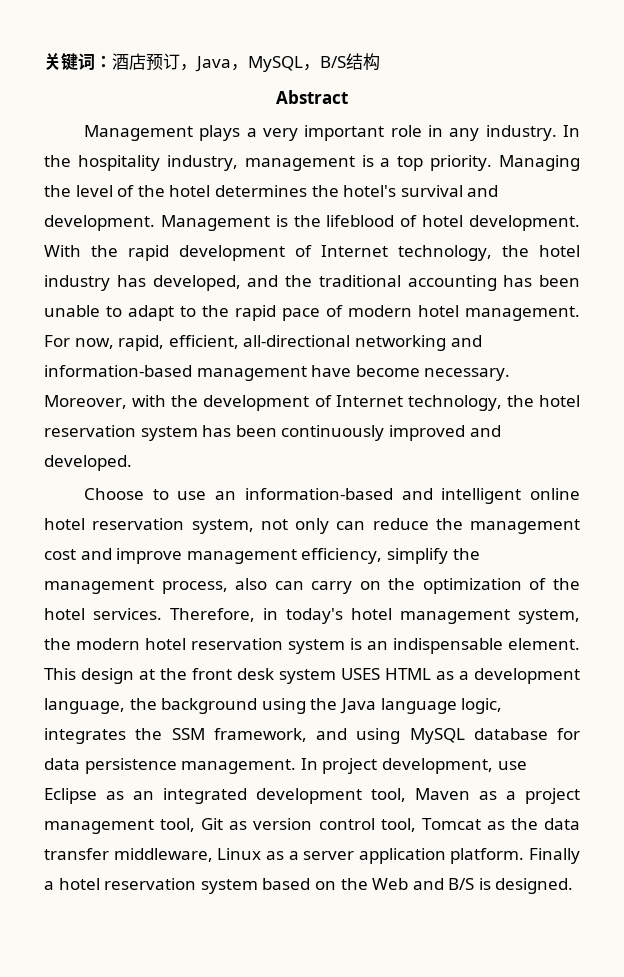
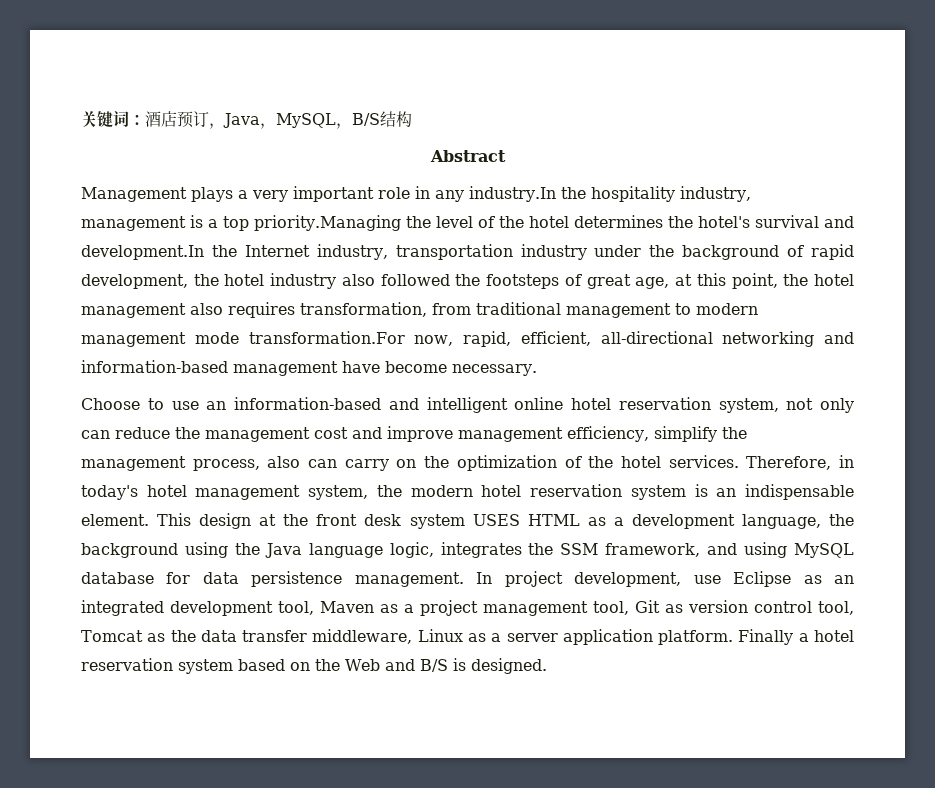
- Management plays a very important role in any industry. In the hospitality industry, management is a top priority. Managing the level of the hotel determines the hotel's survival and development. Management is the lifeblood of hotel development. With the rapid development of Internet technology, the hotel industry has developed, and the traditional accounting has been unable to adapt to the rapid pace of modern hotel management. For now, rapid, efficient, all-directional networking and information-based management have become necessary. Moreover, with the development of Internet technology, the hotel reservation system has been continuously improved and developed.
+ Management plays a very important role in any industry.In the hospitality industry, management is a top priority.Managing the level of the hotel determines the hotel's survival and development.In the Internet industry, transportation industry under the background of rapid development, the hotel industry also followed the footsteps of great age, at this point, the hotel management also requires transformation, from traditional management to modern management mode transformation.For now, rapid, efficient, all-directional networking and information-based management have become necessary.

